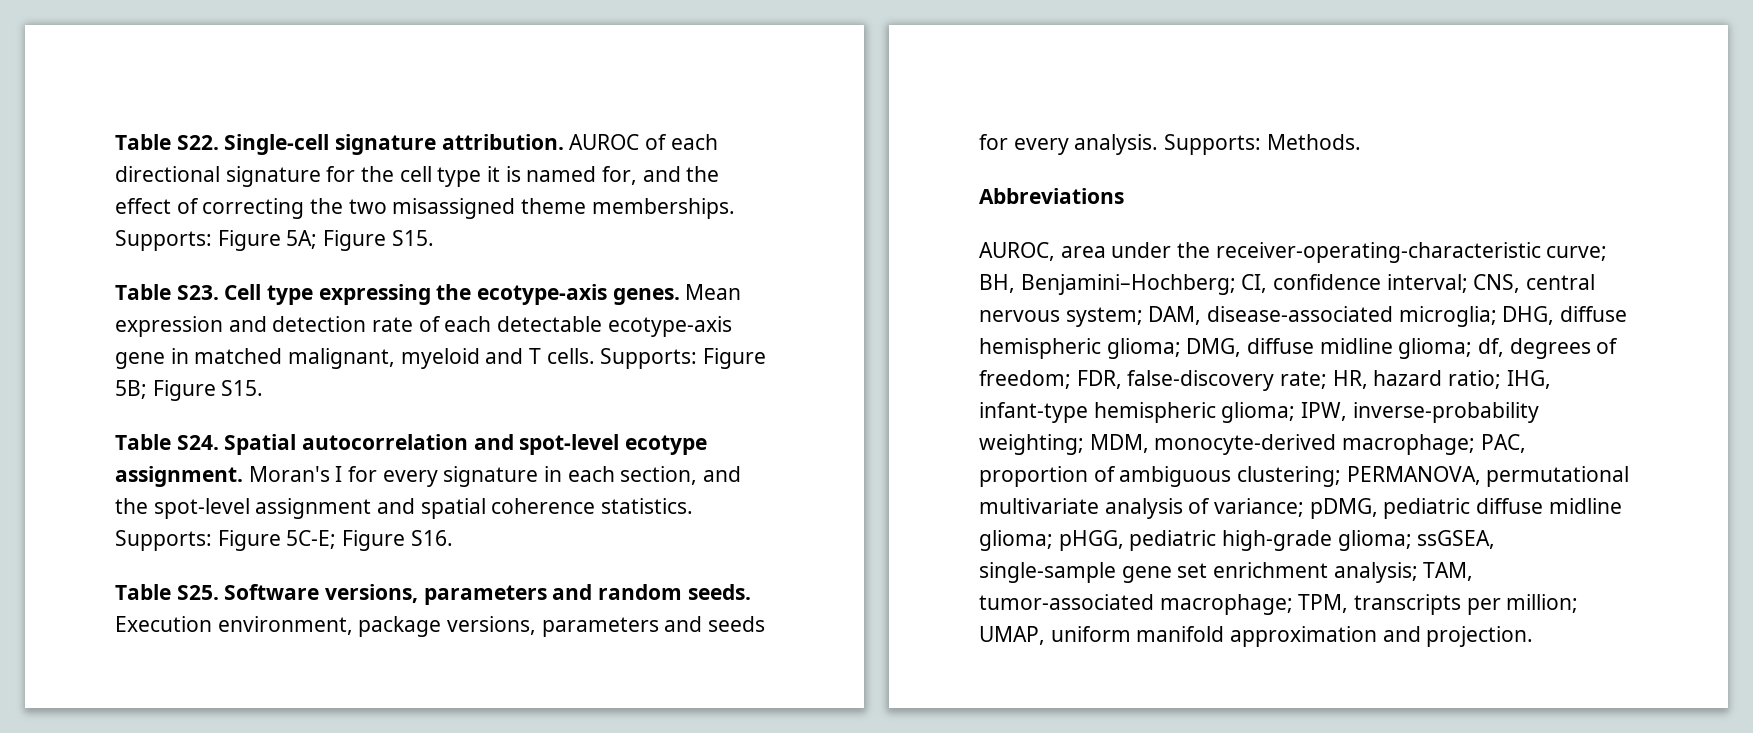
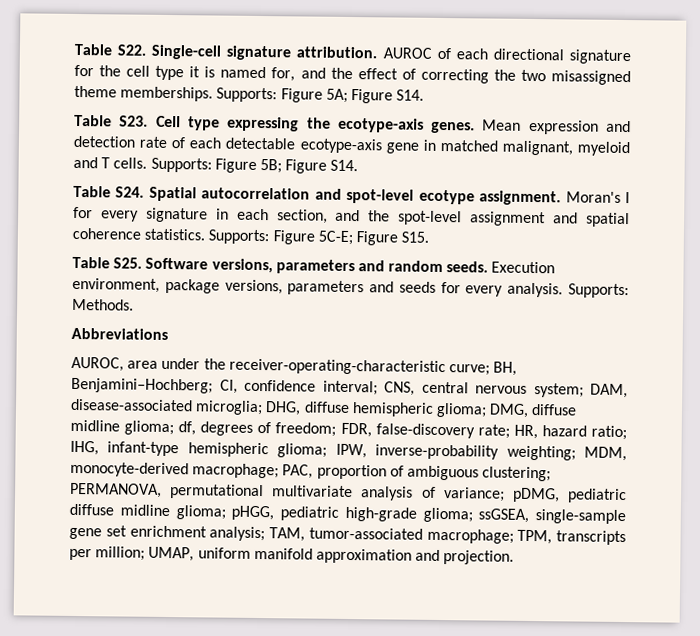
- Supports: Figure 5A; Figure S15.
+ Supports: Figure 5A; Figure S14.
- Supports: Figure 5B; Figure S15.
+ Supports: Figure 5B; Figure S14.
- Supports: Figure 5C-E; Figure S16.
+ Supports: Figure 5C-E; Figure S15.

